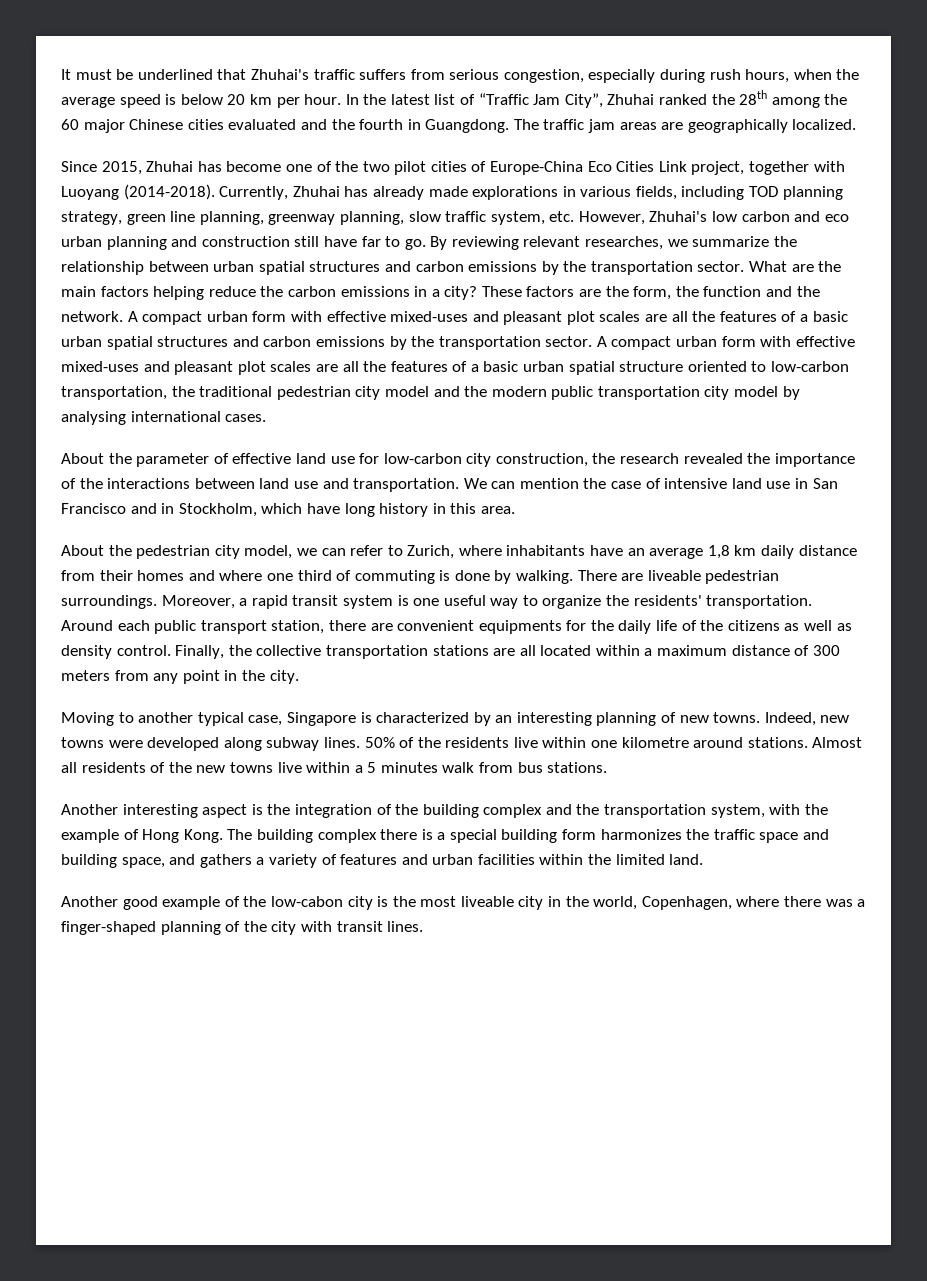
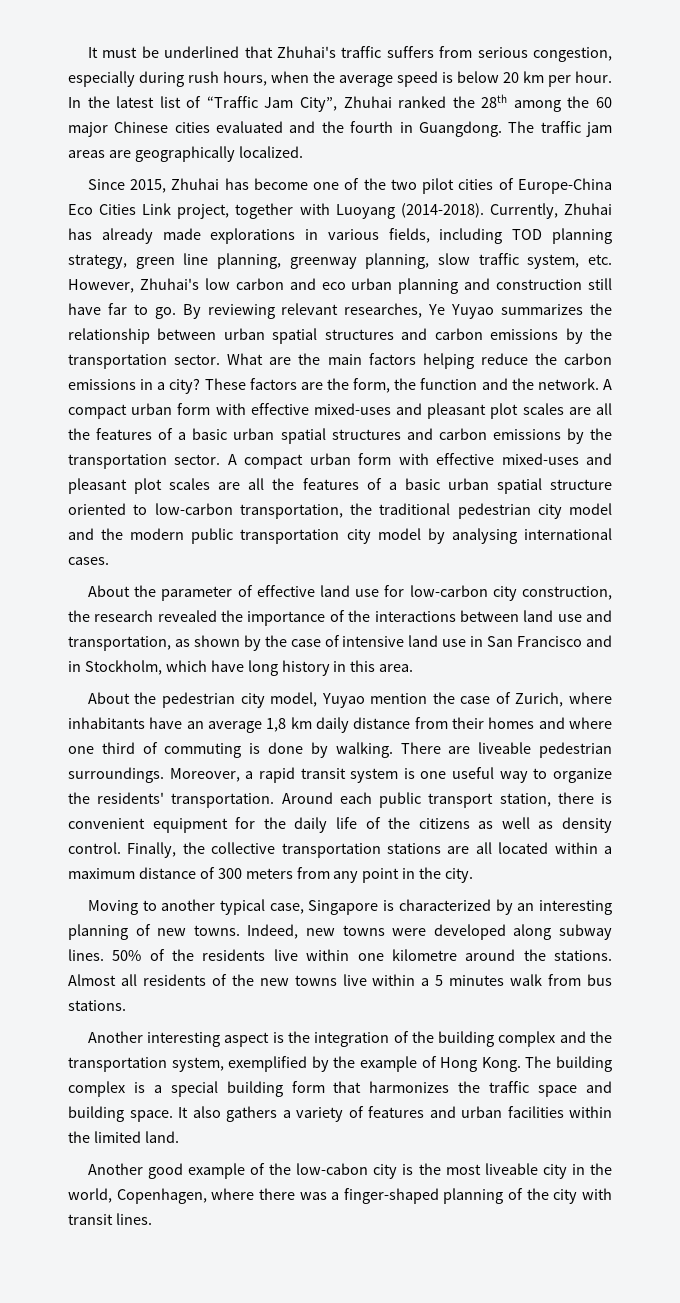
- By reviewing relevant researches, we summarize the relationship between urban spatial structures and carbon emissions by the transportation sector.
+ By reviewing relevant researches, Ye Yuyao summarizes the relationship between urban spatial structures and carbon emissions by the transportation sector.
- About the parameter of effective land use for low-carbon city construction, the research revealed the importance of the interactions between land use and transportation. We can mention the case of intensive land use in San Francisco and in Stockholm, which have long history in this area.
+ About the parameter of effective land use for low-carbon city construction, the research revealed the importance of the interactions between land use and transportation, as shown by the case of intensive land use in San Francisco and in Stockholm, which have long history in this area.
- About the pedestrian city model, we can refer to Zurich, where inhabitants have an average 1,8 km daily distance from their homes and where one third of commuting is done by walking.
+ About the pedestrian city model, Yuyao mention the case of Zurich, where inhabitants have an average 1,8 km daily distance from their homes and where one third of commuting is done by walking.
- Around each public transport station, there are convenient equipments for the daily life of the citizens as well as density control.
+ Around each public transport station, there is convenient equipment for the daily life of the citizens as well as density control.
- 50% of the residents live within one kilometre around stations.
+ 50% of the residents live within one kilometre around the stations.
- Another interesting aspect is the integration of the building complex and the transportation system, with the example of Hong Kong.
+ Another interesting aspect is the integration of the building complex and the transportation system, exemplified by the example of Hong Kong.
- The building complex there is a special building form harmonizes the traffic space and building space, and gathers a variety of features and urban facilities within the limited land.
+ The building complex is a special building form that harmonizes the traffic space and building space. It also gathers a variety of features and urban facilities within the limited land.

